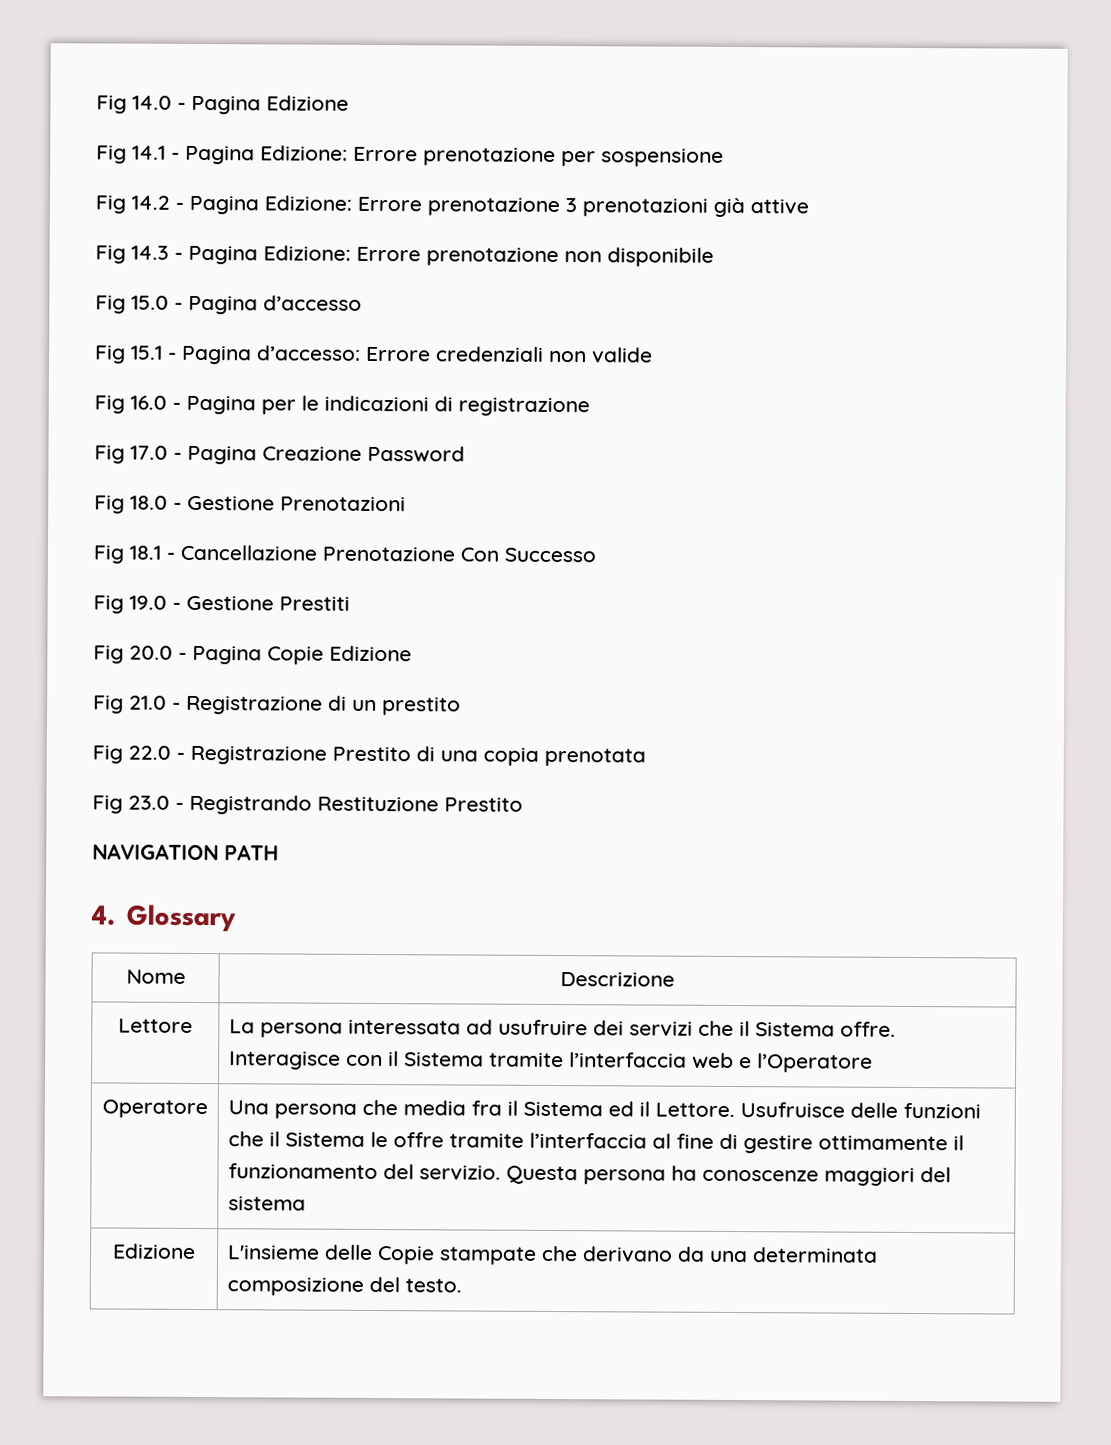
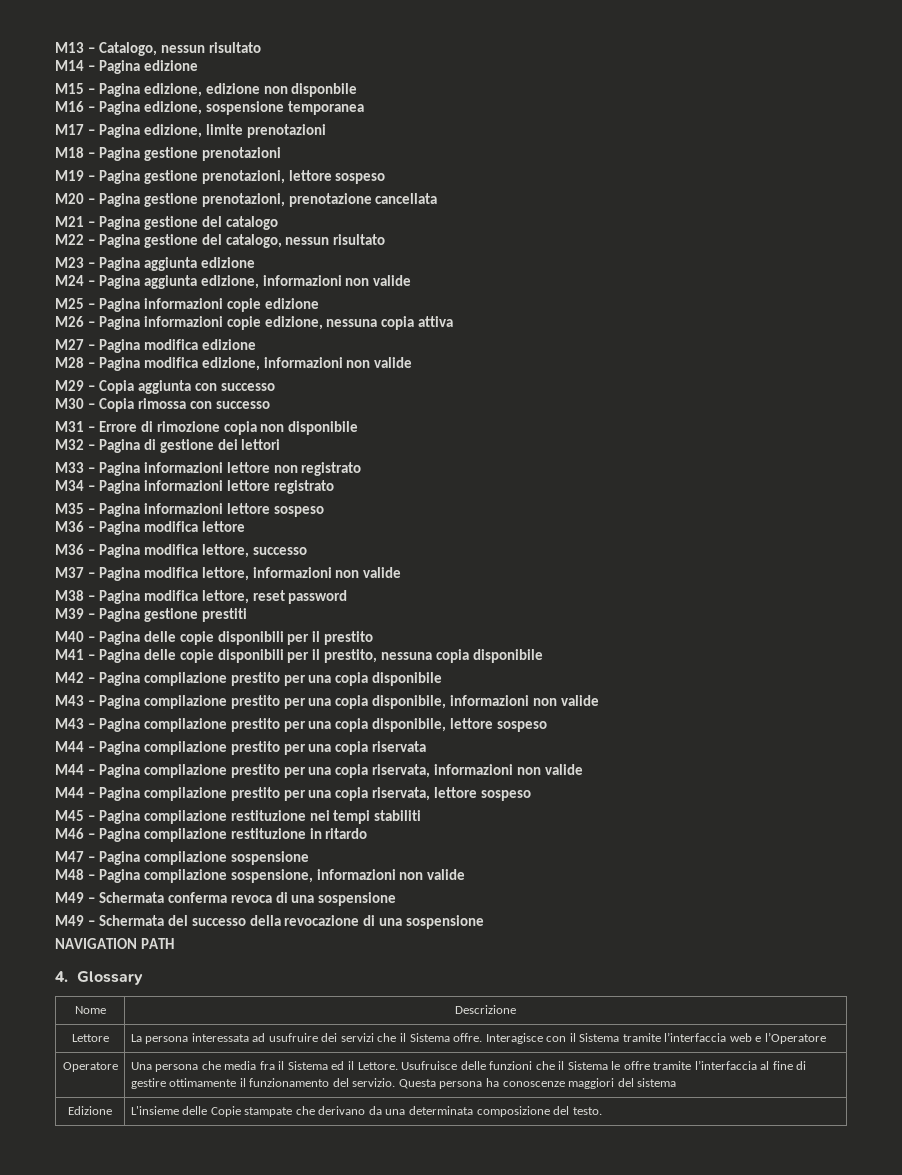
- Fig 14.0 - Pagina Edizione
- Fig 14.1 - Pagina Edizione: Errore prenotazione per sospensione
- Fig 14.2 - Pagina Edizione: Errore prenotazione 3 prenotazioni già attive
- Fig 14.3 - Pagina Edizione: Errore prenotazione non disponibile
- Fig 15.0 - Pagina d’accesso
- Fig 15.1 - Pagina d’accesso: Errore credenziali non valide
- Fig 16.0 - Pagina per le indicazioni di registrazione
- Fig 17.0 - Pagina Creazione Password
- Fig 18.0 - Gestione Prenotazioni
- Fig 18.1 - Cancellazione Prenotazione Con Successo
- Fig 19.0 - Gestione Prestiti
- Fig 20.0 - Pagina Copie Edizione
- Fig 21.0 - Registrazione di un prestito
- Fig 22.0 - Registrazione Prestito di una copia prenotata
- Fig 23.0 - Registrando Restituzione Prestito
+ M13 – Catalogo, nessun risultato
+ M14 – Pagina edizione
+ M15 – Pagina edizione, edizione non disponbile
+ M16 – Pagina edizione, sospensione temporanea
+ M17 – Pagina edizione, limite prenotazioni
+ M18 – Pagina gestione prenotazioni
+ M19 – Pagina gestione prenotazioni, lettore sospeso
+ M20 – Pagina gestione prenotazioni, prenotazione cancellata
+ M21 – Pagina gestione del catalogo
+ M22 – Pagina gestione del catalogo, nessun risultato
+ M23 – Pagina aggiunta edizione
+ M24 – Pagina aggiunta edizione, informazioni non valide
+ M25 – Pagina informazioni copie edizione
+ M26 – Pagina informazioni copie edizione, nessuna copia attiva
+ M27 – Pagina modifica edizione
+ M28 – Pagina modifica edizione, informazioni non valide
+ M29 – Copia aggiunta con successo
+ M30 – Copia rimossa con successo
+ M31 – Errore di rimozione copia non disponibile
+ M32 – Pagina di gestione dei lettori
+ M33 – Pagina informazioni lettore non registrato
+ M34 – Pagina informazioni lettore registrato
+ M35 – Pagina informazioni lettore sospeso
+ M36 – Pagina modifica lettore
+ M36 – Pagina modifica lettore, successo
+ M37 – Pagina modifica lettore, informazioni non valide
+ M38 – Pagina modifica lettore, reset password
+ M39 – Pagina gestione prestiti
+ M40 – Pagina delle copie disponibili per il prestito
+ M41 – Pagina delle copie disponibili per il prestito, nessuna copia disponibile
+ M42 – Pagina compilazione prestito per una copia disponibile
+ M43 – Pagina compilazione prestito per una copia disponibile, informazioni non valide
+ M43 – Pagina compilazione prestito per una copia disponibile, lettore sospeso
+ M44 – Pagina compilazione prestito per una copia riservata
+ M44 – Pagina compilazione prestito per una copia riservata, informazioni non valide
+ M44 – Pagina compilazione prestito per una copia riservata, lettore sospeso
+ M45 – Pagina compilazione restituzione nei tempi stabiliti
+ M46 – Pagina compilazione restituzione in ritardo
+ M47 – Pagina compilazione sospensione
+ M48 – Pagina compilazione sospensione, informazioni non valide
+ M49 – Schermata conferma revoca di una sospensione
+ M49 – Schermata del successo della revocazione di una sospensione

